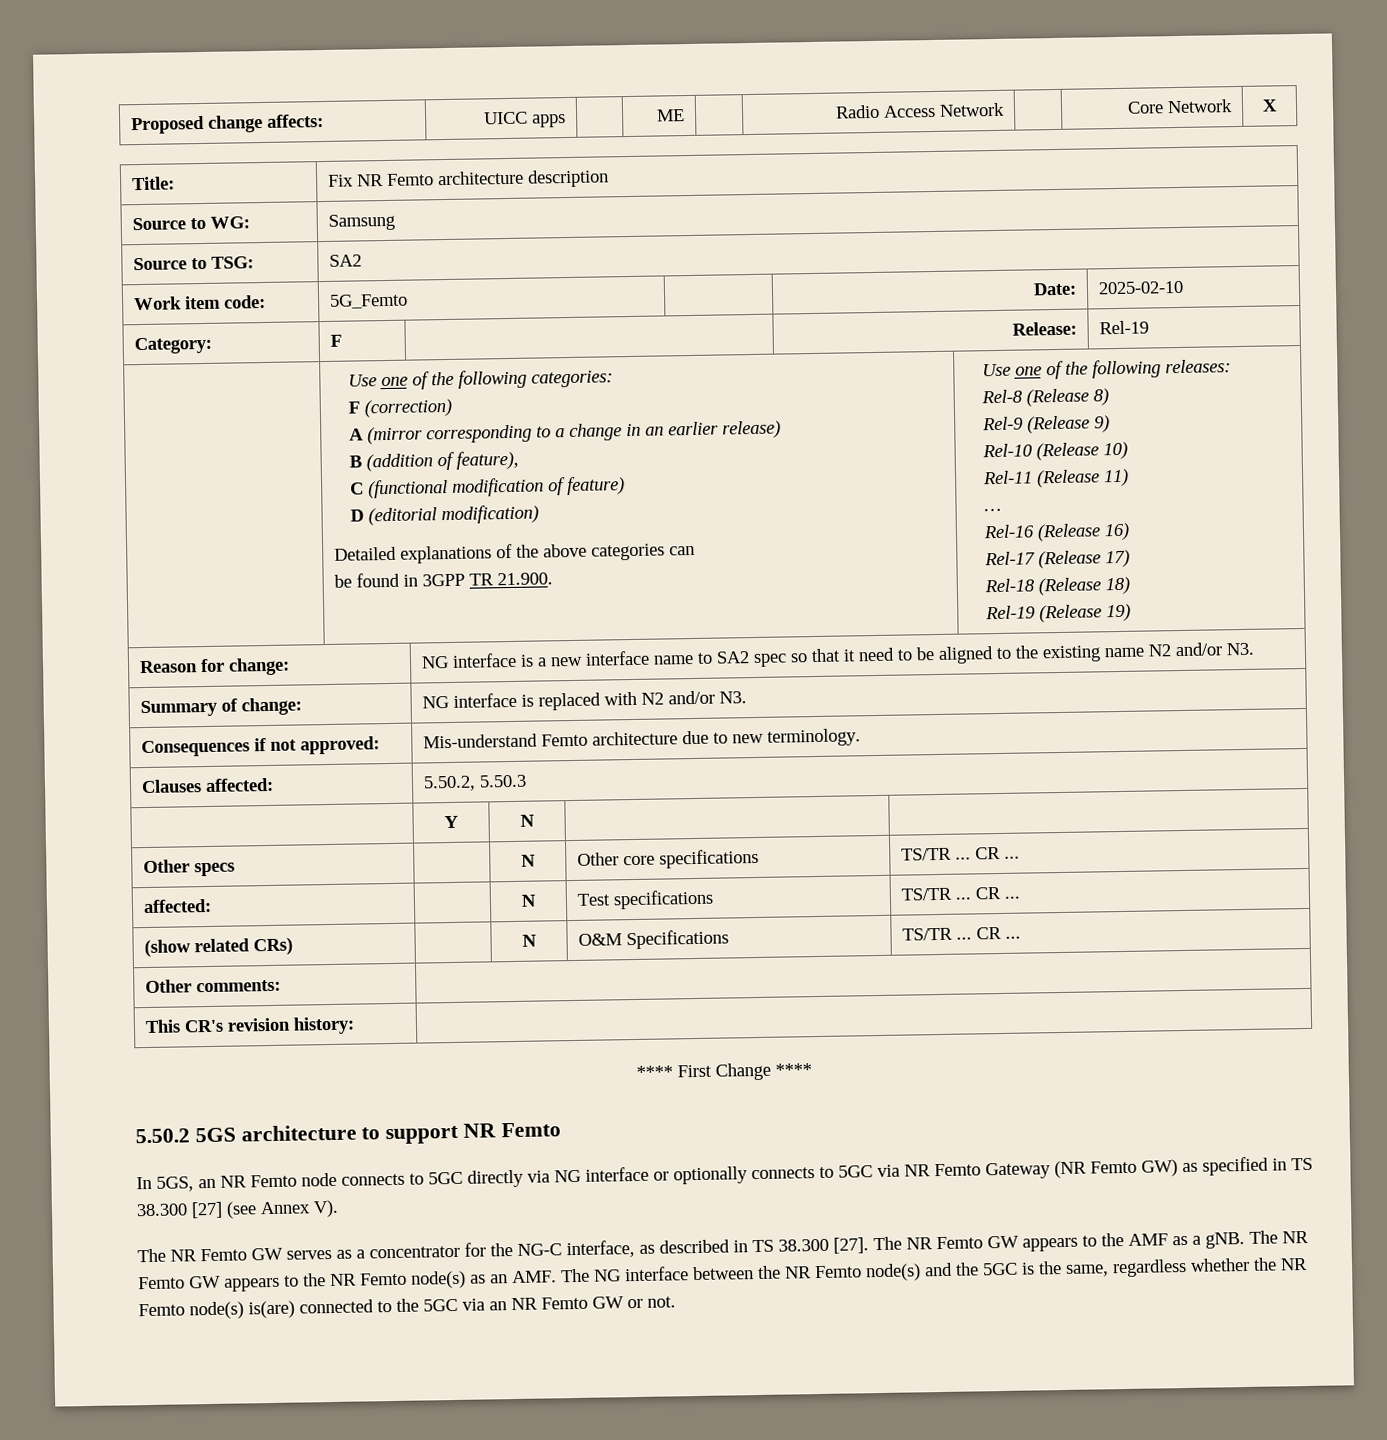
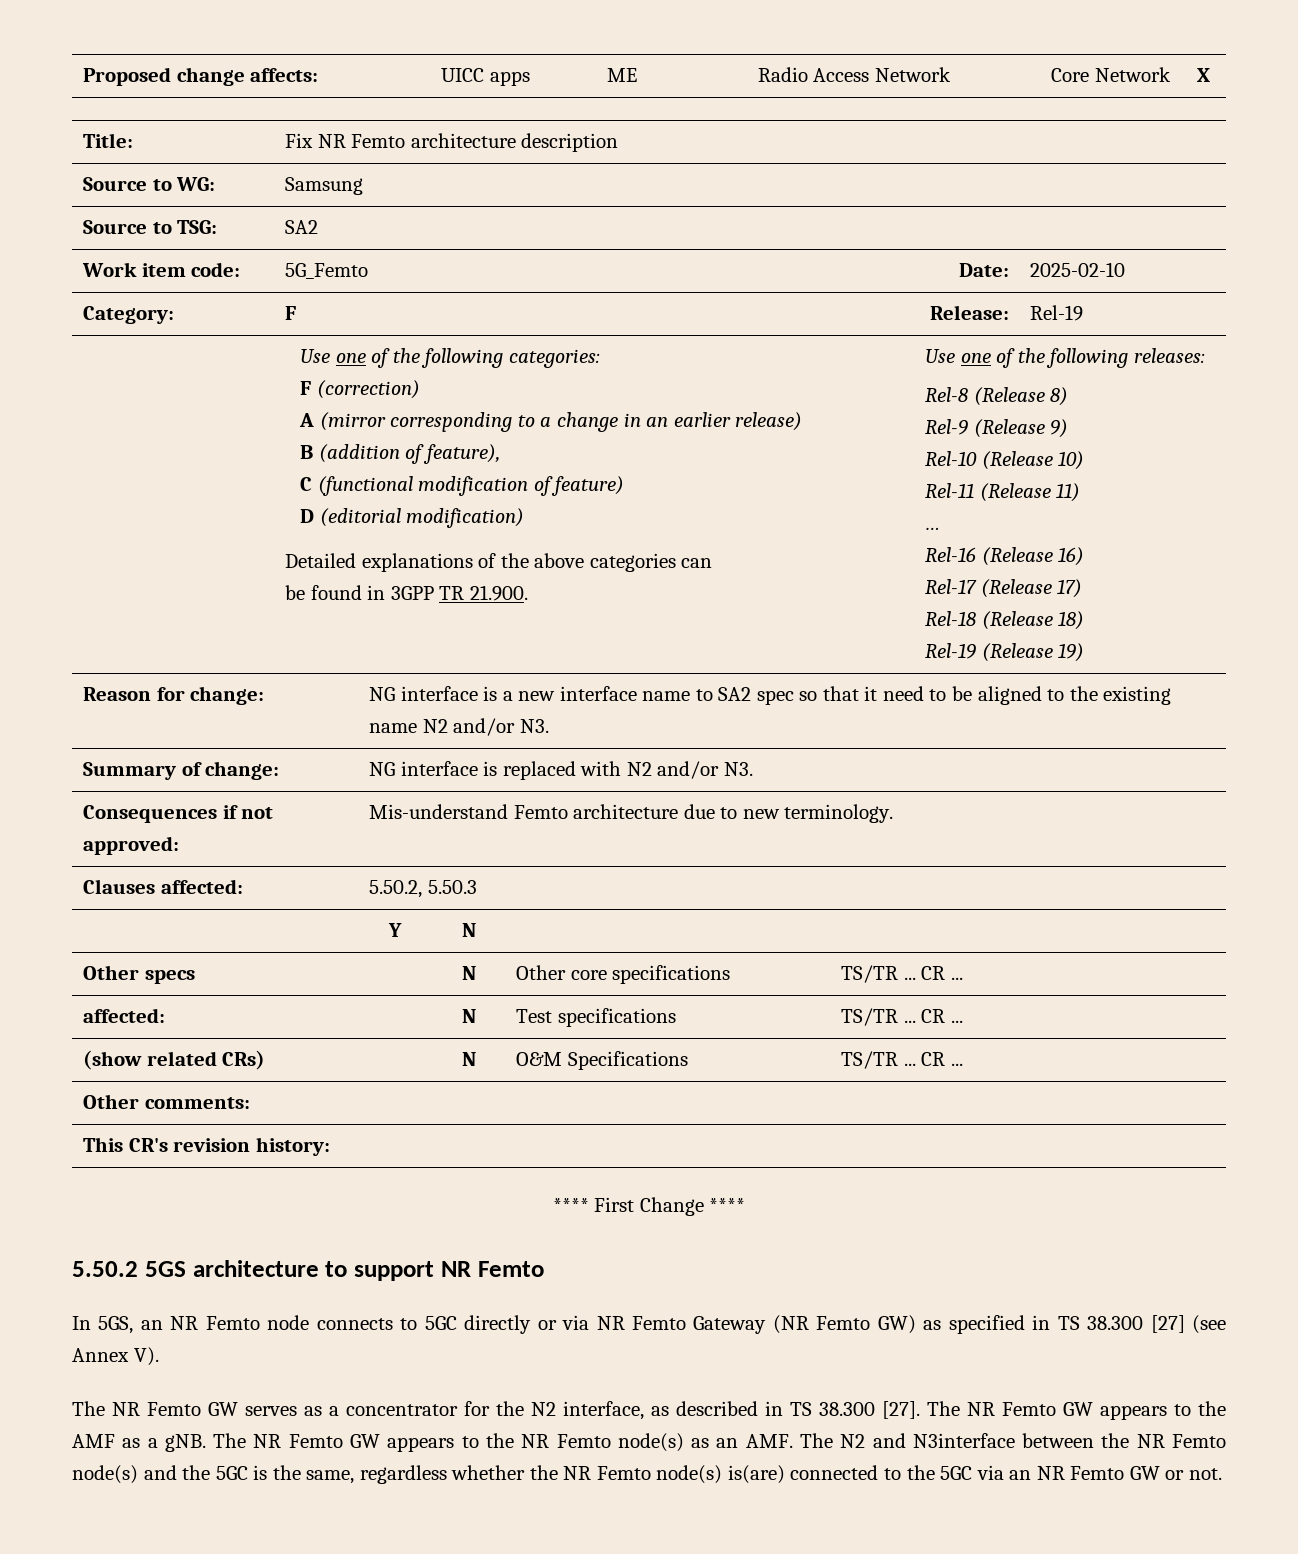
- In 5GS, an NR Femto node connects to 5GC directly via NG interface or optionally connects to 5GC via NR Femto Gateway (NR Femto GW) as specified in TS 38.300 [27] (see Annex V).
+ In 5GS, an NR Femto node connects to 5GC directly or via NR Femto Gateway (NR Femto GW) as specified in TS 38.300 [27] (see Annex V).
- The NR Femto GW serves as a concentrator for the NG-C interface, as described in TS 38.300 [27].
+ The NR Femto GW serves as a concentrator for the N2 interface, as described in TS 38.300 [27].
- The NR Femto GW appears to the NR Femto node(s) as an AMF. The NG interface between the NR Femto node(s) and the 5GC is the same, regardless whether the NR Femto node(s) is(are) connected to the 5GC via an NR Femto GW or not.
+ The NR Femto GW appears to the NR Femto node(s) as an AMF. The N2 and N3interface between the NR Femto node(s) and the 5GC is the same, regardless whether the NR Femto node(s) is(are) connected to the 5GC via an NR Femto GW or not.

